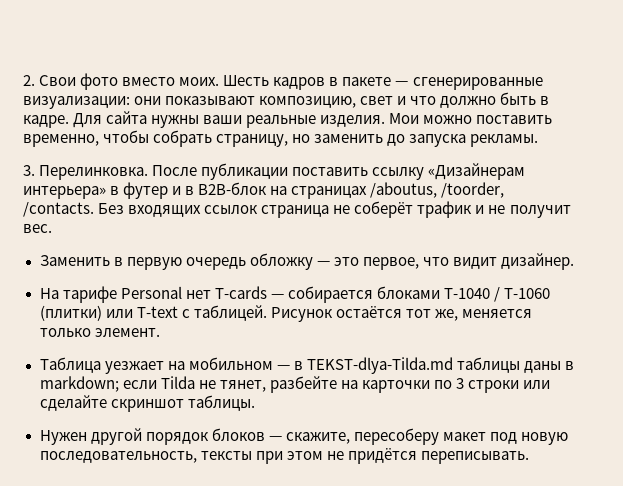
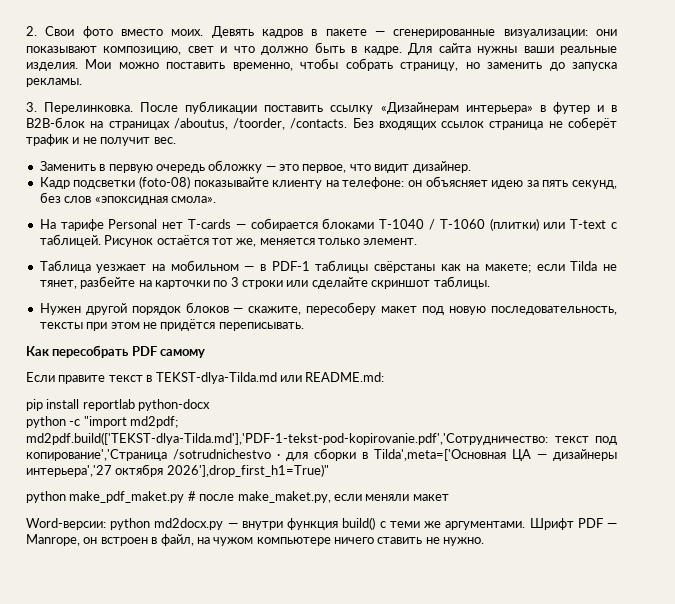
- Шесть кадров в пакете — сгенерированные визуализации: они показывают композицию, свет и что должно быть в кадре.
+ Девять кадров в пакете — сгенерированные визуализации: они показывают композицию, свет и что должно быть в кадре.
+ Кадр подсветки (foto-08) показывайте клиенту на телефоне: он объясняет идею за пять секунд, без слов «эпоксидная смола».
- Таблица уезжает на мобильном — в TEKST-dlya-Tilda.md таблицы даны в markdown; если Tilda не тянет, разбейте на карточки по 3 строки или сделайте скриншот таблицы.
+ Таблица уезжает на мобильном — в PDF-1 таблицы свёрстаны как на макете; если Tilda не тянет, разбейте на карточки по 3 строки или сделайте скриншот таблицы.
+ Как пересобрать PDF самому
+ Если правите текст в TEKST-dlya-Tilda.md или README.md:
+ pip install reportlab python-docx
+ python -c "import md2pdf; md2pdf.build(['TEKST-dlya-Tilda.md'],'PDF-1-tekst-pod-kopirovanie.pdf','Сотрудничество: текст под копирование','Страница /sotrudnichestvo · для сборки в Tilda',meta=['Основная ЦА — дизайнеры интерьера','27 октября 2026'],drop_first_h1=True)"
+ python make_pdf_maket.py # после make_maket.py, если меняли макет
+ Word-версии: python md2docx.py — внутри функция build() с теми же аргументами. Шрифт PDF — Manrope, он встроен в файл, на чужом компьютере ничего ставить не нужно.

